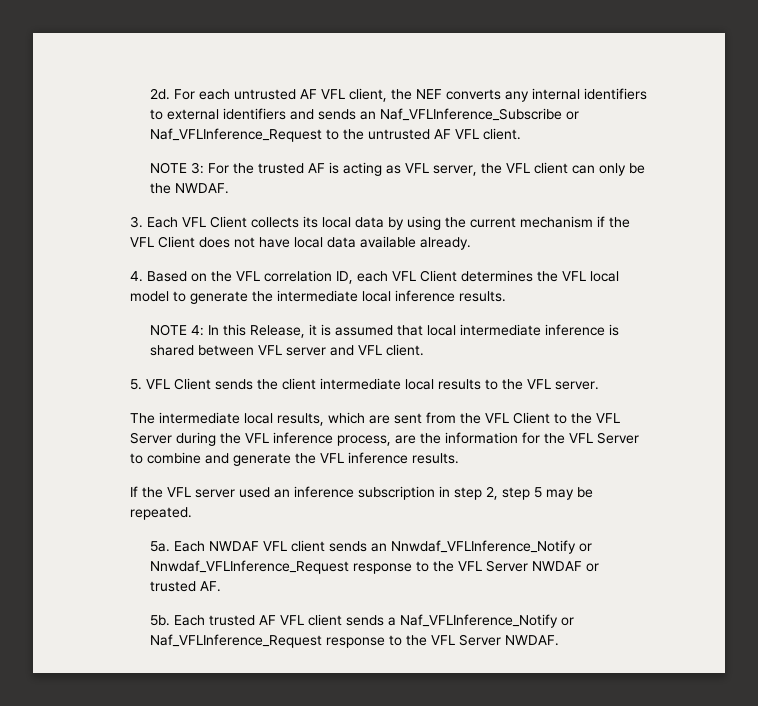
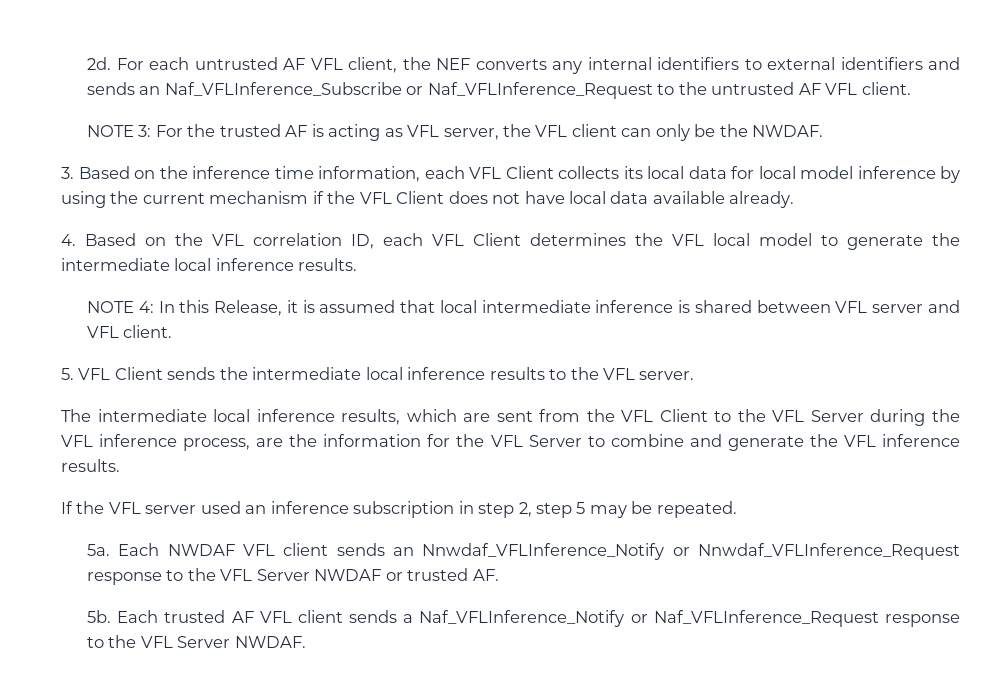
- 3. Each VFL Client collects its local data by using the current mechanism if the VFL Client does not have local data available already.
+ 3. Based on the inference time information, each VFL Client collects its local data for local model inference by using the current mechanism if the VFL Client does not have local data available already.
- 5. VFL Client sends the client intermediate local results to the VFL server.
+ 5. VFL Client sends the intermediate local inference results to the VFL server.
- The intermediate local results, which are sent from the VFL Client to the VFL Server during the VFL inference process, are the information for the VFL Server to combine and generate the VFL inference results.
+ The intermediate local inference results, which are sent from the VFL Client to the VFL Server during the VFL inference process, are the information for the VFL Server to combine and generate the VFL inference results.

